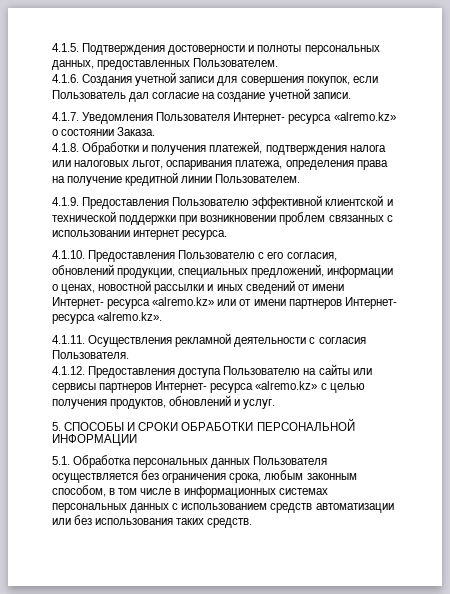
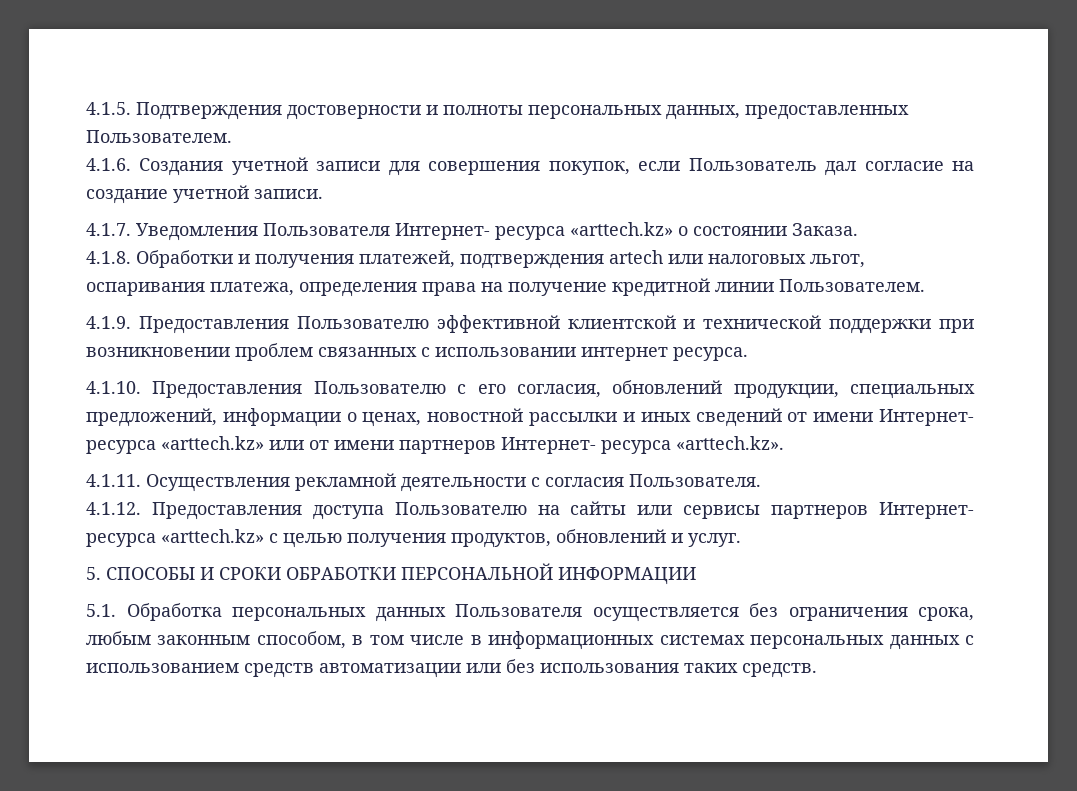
- 4.1.7. Уведомления Пользователя Интернет- ресурса «alremo.kz» о состоянии Заказа.
+ 4.1.7. Уведомления Пользователя Интернет- ресурса «arttech.kz» о состоянии Заказа.
- 4.1.8. Обработки и получения платежей, подтверждения налога или налоговых льгот, оспаривания платежа, определения права на получение кредитной линии Пользователем.
+ 4.1.8. Обработки и получения платежей, подтверждения artech или налоговых льгот, оспаривания платежа, определения права на получение кредитной линии Пользователем.
- 4.1.10. Предоставления Пользователю с его согласия, обновлений продукции, специальных предложений, информации о ценах, новостной рассылки и иных сведений от имени Интернет- ресурса «alremo.kz» или от имени партнеров Интернет- ресурса «alremo.kz».
+ 4.1.10. Предоставления Пользователю с его согласия, обновлений продукции, специальных предложений, информации о ценах, новостной рассылки и иных сведений от имени Интернет- ресурса «arttech.kz» или от имени партнеров Интернет- ресурса «arttech.kz».
- 4.1.12. Предоставления доступа Пользователю на сайты или сервисы партнеров Интернет- ресурса «alremo.kz» с целью получения продуктов, обновлений и услуг.
+ 4.1.12. Предоставления доступа Пользователю на сайты или сервисы партнеров Интернет- ресурса «arttech.kz» с целью получения продуктов, обновлений и услуг.

